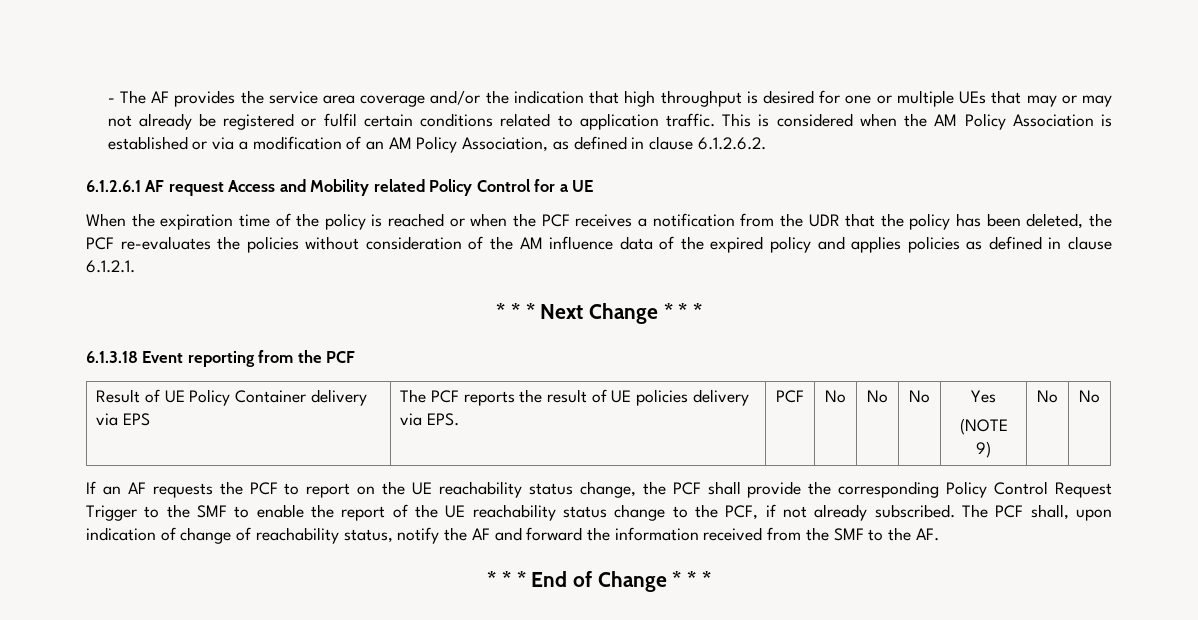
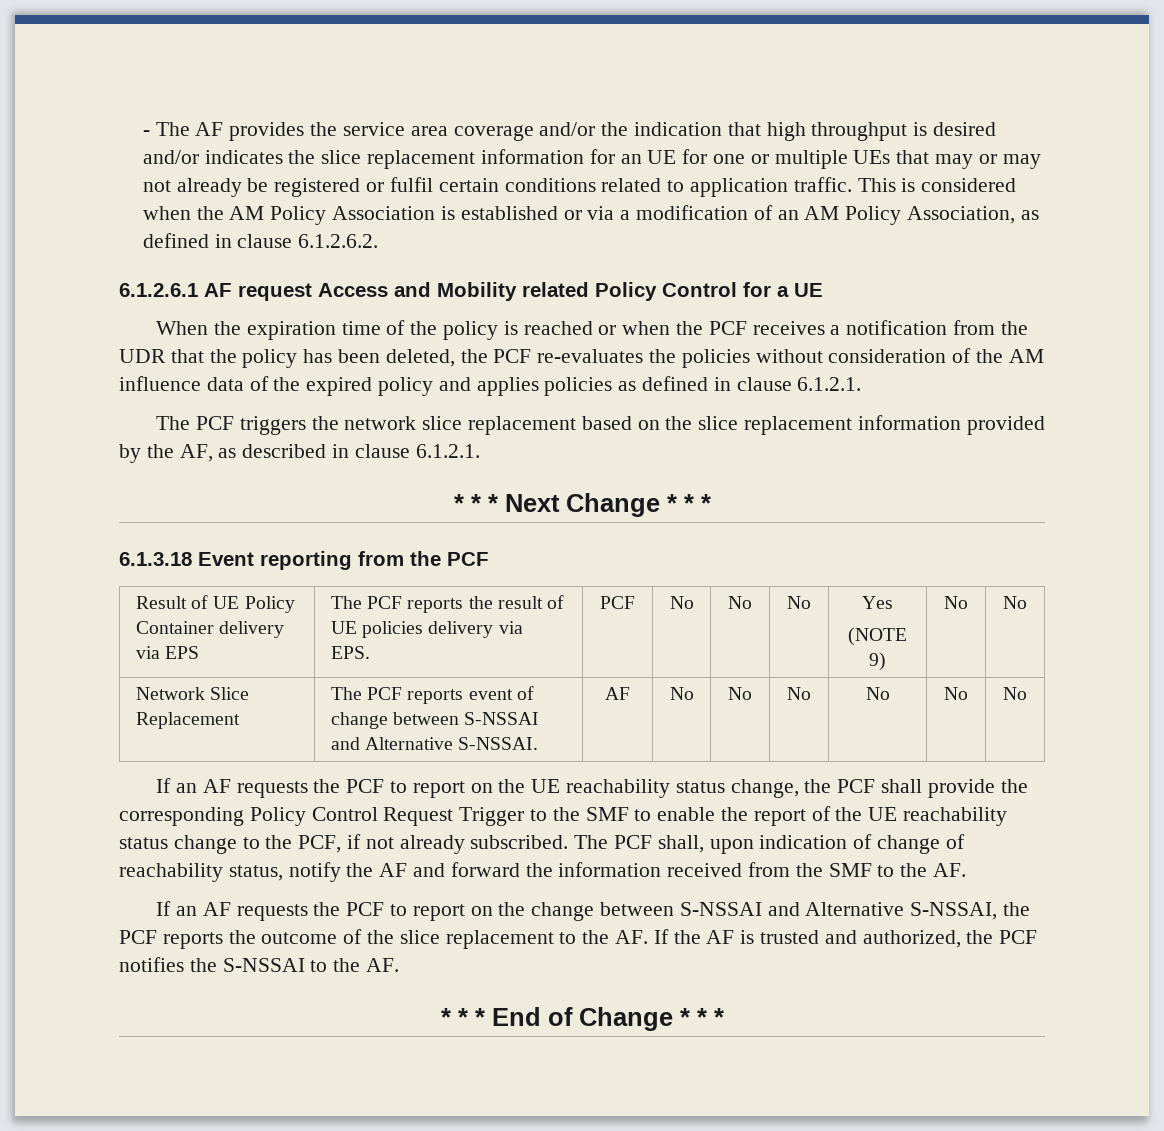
- - The AF provides the service area coverage and/or the indication that high throughput is desired for one or multiple UEs that may or may not already be registered or fulfil certain conditions related to application traffic.
+ - The AF provides the service area coverage and/or the indication that high throughput is desired and/or indicates the slice replacement information for an UE for one or multiple UEs that may or may not already be registered or fulfil certain conditions related to application traffic.
+ The PCF triggers the network slice replacement based on the slice replacement information provided by the AF, as described in clause 6.1.2.1.
+ Network Slice Replacement | The PCF reports event of change between S-NSSAI and Alternative S-NSSAI. | AF | No | No | No | No | No | No
+ If an AF requests the PCF to report on the change between S-NSSAI and Alternative S-NSSAI, the PCF reports the outcome of the slice replacement to the AF. If the AF is trusted and authorized, the PCF notifies the S-NSSAI to the AF.

